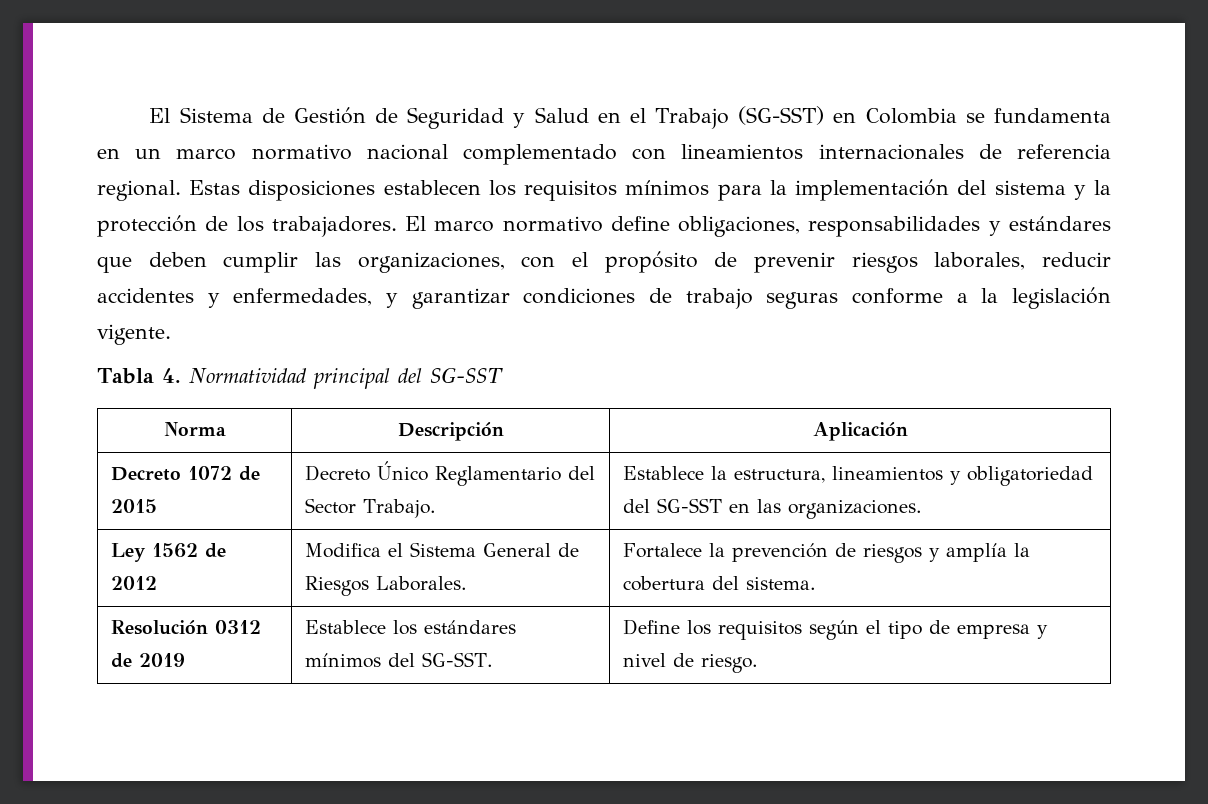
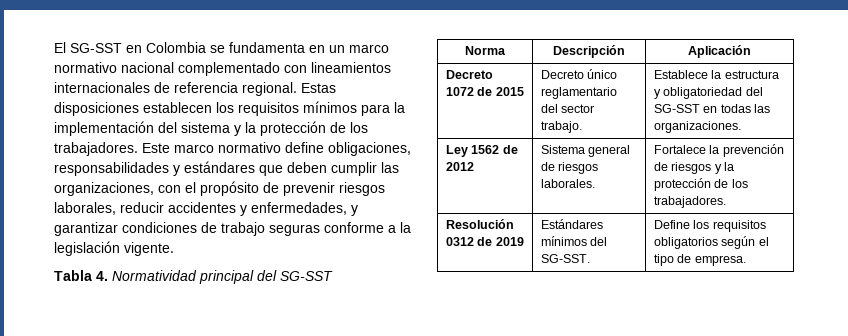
- El Sistema de Gestión de Seguridad y Salud en el Trabajo (SG-SST) en Colombia se fundamenta en un marco normativo nacional complementado con lineamientos internacionales de referencia regional.
+ El SG-SST en Colombia se fundamenta en un marco normativo nacional complementado con lineamientos internacionales de referencia regional.
- El marco normativo define obligaciones, responsabilidades y estándares que deben cumplir las organizaciones, con el propósito de prevenir riesgos laborales, reducir accidentes y enfermedades, y garantizar condiciones de trabajo seguras conforme a la legislación vigente.
+ Este marco normativo define obligaciones, responsabilidades y estándares que deben cumplir las organizaciones, con el propósito de prevenir riesgos laborales, reducir accidentes y enfermedades, y garantizar condiciones de trabajo seguras conforme a la legislación vigente.
- Decreto 1072 de 2015 | Decreto Único Reglamentario del Sector Trabajo. | Establece la estructura, lineamientos y obligatoriedad del SG-SST en las organizaciones.
+ Decreto 1072 de 2015 | Decreto único reglamentario del sector trabajo. | Establece la estructura y obligatoriedad del SG-SST en todas las organizaciones.
- Ley 1562 de 2012 | Modifica el Sistema General de Riesgos Laborales. | Fortalece la prevención de riesgos y amplía la cobertura del sistema.
+ Ley 1562 de 2012 | Sistema general de riesgos laborales. | Fortalece la prevención de riesgos y la protección de los trabajadores.
- Resolución 0312 de 2019 | Establece los estándares mínimos del SG-SST. | Define los requisitos según el tipo de empresa y nivel de riesgo.
+ Resolución 0312 de 2019 | Estándares mínimos del SG-SST. | Define los requisitos obligatorios según el tipo de empresa.

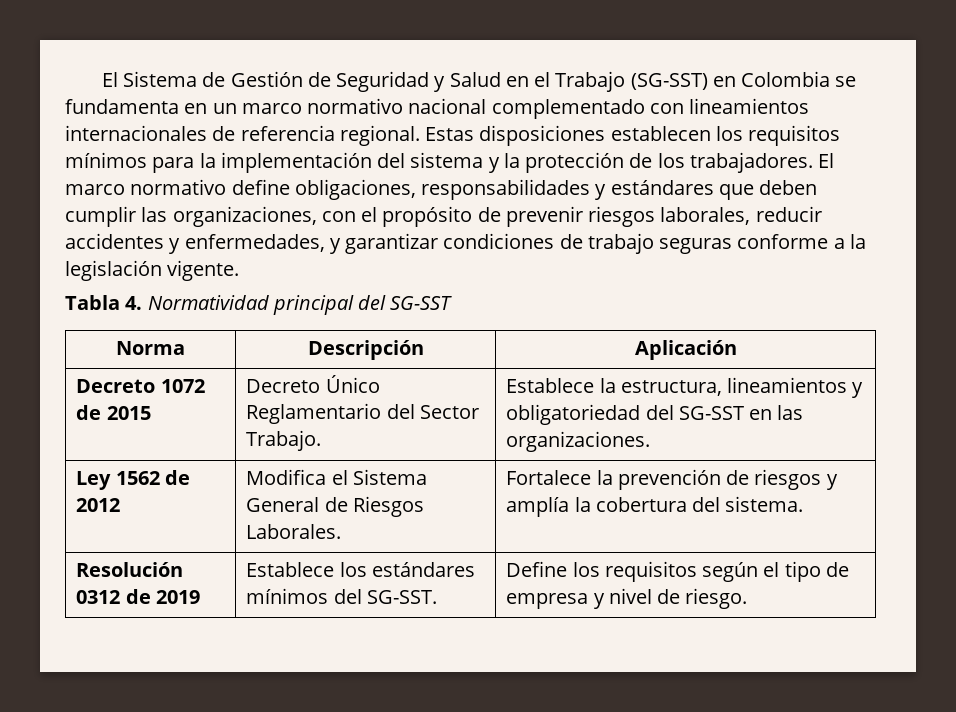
- El SG-SST en Colombia se fundamenta en un marco normativo nacional complementado con lineamientos internacionales de referencia regional.
+ El Sistema de Gestión de Seguridad y Salud en el Trabajo (SG-SST) en Colombia se fundamenta en un marco normativo nacional complementado con lineamientos internacionales de referencia regional.
- Este marco normativo define obligaciones, responsabilidades y estándares que deben cumplir las organizaciones, con el propósito de prevenir riesgos laborales, reducir accidentes y enfermedades, y garantizar condiciones de trabajo seguras conforme a la legislación vigente.
+ El marco normativo define obligaciones, responsabilidades y estándares que deben cumplir las organizaciones, con el propósito de prevenir riesgos laborales, reducir accidentes y enfermedades, y garantizar condiciones de trabajo seguras conforme a la legislación vigente.
- Decreto 1072 de 2015 | Decreto único reglamentario del sector trabajo. | Establece la estructura y obligatoriedad del SG-SST en todas las organizaciones.
+ Decreto 1072 de 2015 | Decreto Único Reglamentario del Sector Trabajo. | Establece la estructura, lineamientos y obligatoriedad del SG-SST en las organizaciones.
- Ley 1562 de 2012 | Sistema general de riesgos laborales. | Fortalece la prevención de riesgos y la protección de los trabajadores.
+ Ley 1562 de 2012 | Modifica el Sistema General de Riesgos Laborales. | Fortalece la prevención de riesgos y amplía la cobertura del sistema.
- Resolución 0312 de 2019 | Estándares mínimos del SG-SST. | Define los requisitos obligatorios según el tipo de empresa.
+ Resolución 0312 de 2019 | Establece los estándares mínimos del SG-SST. | Define los requisitos según el tipo de empresa y nivel de riesgo.

